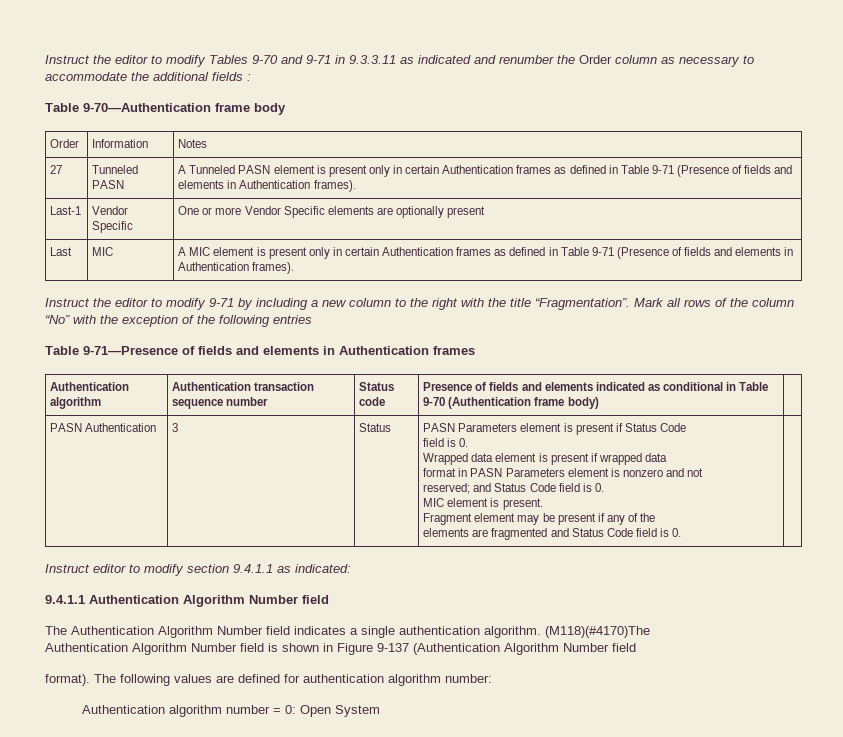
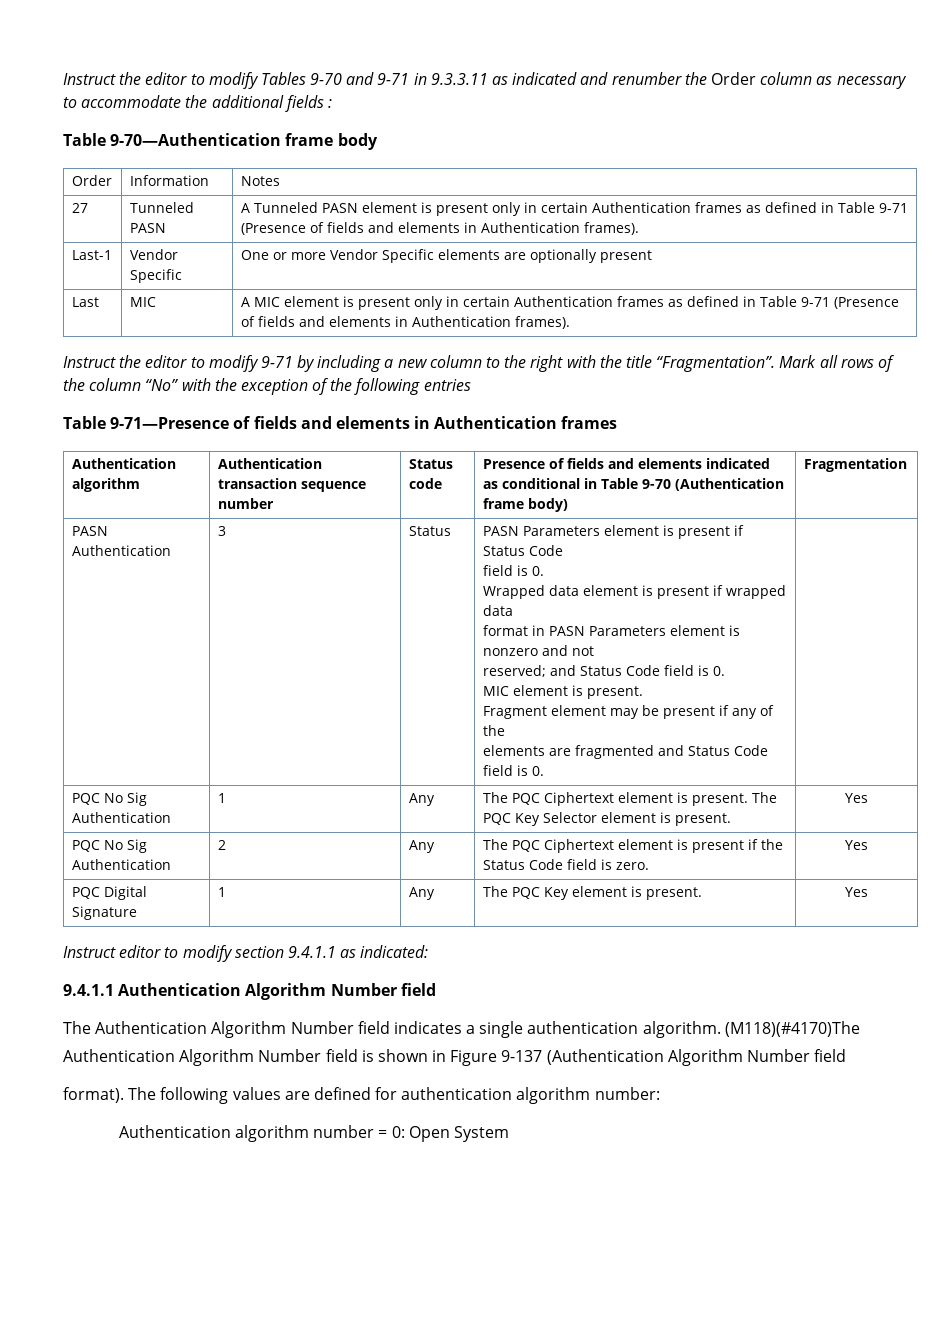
- Authentication algorithm | Authentication transaction sequence number | Status code | Presence of fields and elements indicated as conditional in Table 9-70 (Authentication frame body) |
+ Authentication algorithm | Authentication transaction sequence number | Status code | Presence of fields and elements indicated as conditional in Table 9-70 (Authentication frame body) | Fragmentation
+ PQC No Sig Authentication | 1 | Any | The PQC Ciphertext element is present. The PQC Key Selector element is present. | Yes
+ PQC No Sig Authentication | 2 | Any | The PQC Ciphertext element is present if the Status Code field is zero. | Yes
+ PQC Digital Signature | 1 | Any | The PQC Key element is present. | Yes

